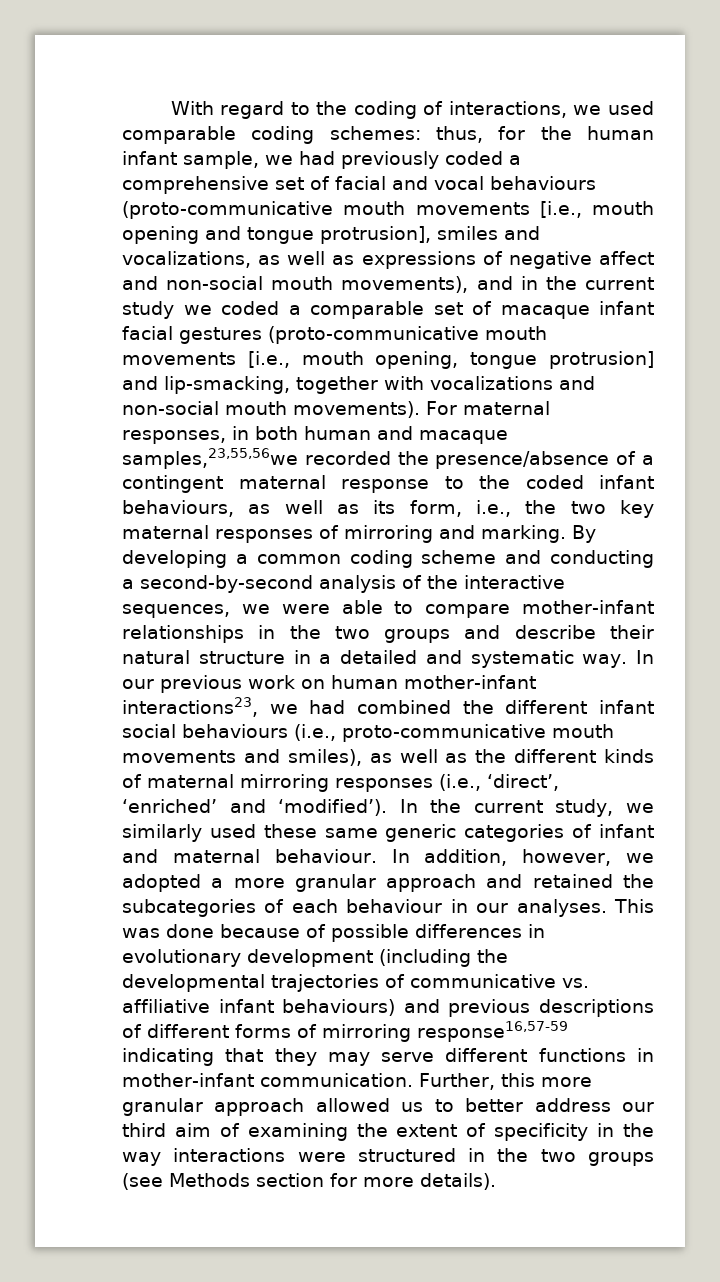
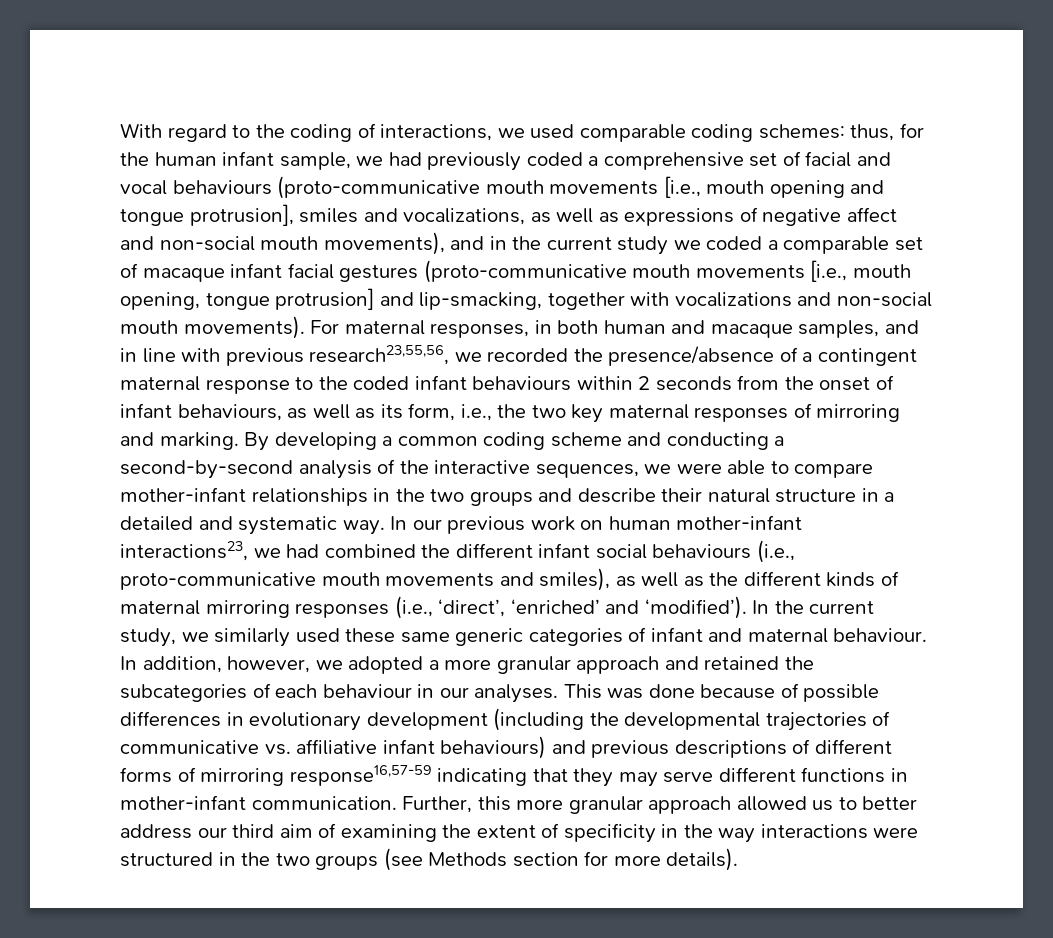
- For maternal responses, in both human and macaque samples,23,55,56we recorded the presence/absence of a contingent maternal response to the coded infant behaviours, as well as its form, i.e., the two key maternal responses of mirroring and marking.
+ For maternal responses, in both human and macaque samples, and in line with previous research23,55,56, we recorded the presence/absence of a contingent maternal response to the coded infant behaviours within 2 seconds from the onset of infant behaviours, as well as its form, i.e., the two key maternal responses of mirroring and marking.

